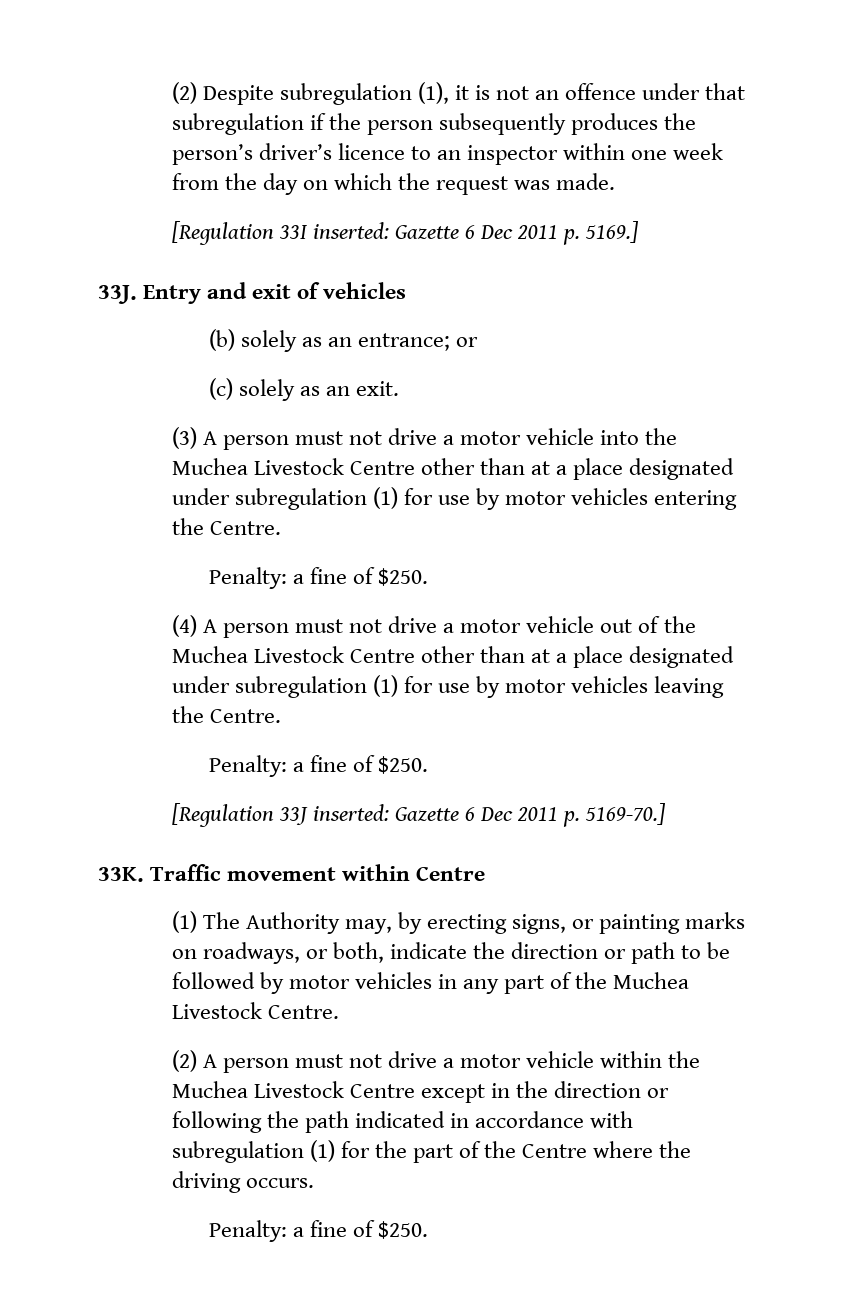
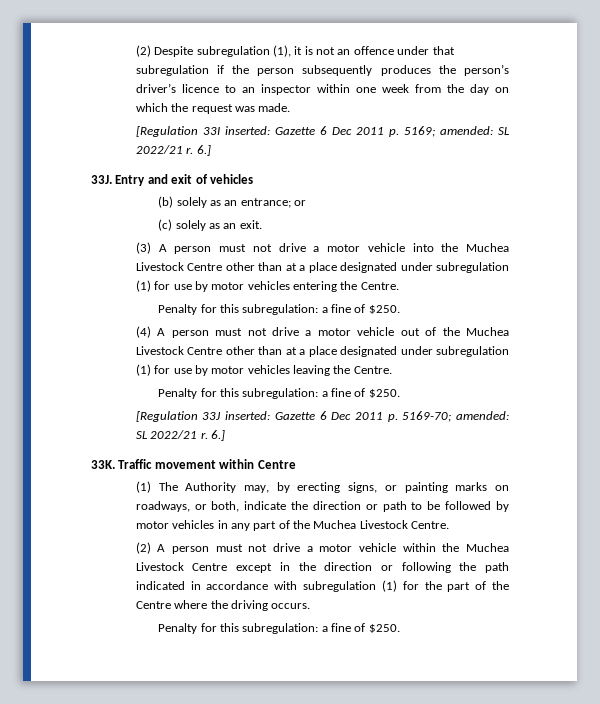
- [Regulation 33I inserted: Gazette 6 Dec 2011 p. 5169.]
+ [Regulation 33I inserted: Gazette 6 Dec 2011 p. 5169; amended: SL 2022/21 r. 6.]
  (3) A person must not drive a motor vehicle into the Muchea Livestock Centre other than at a place designated under subregulation (1) for use by motor vehicles entering the Centre.
- Penalty: a fine of $250.
+ Penalty for this subregulation: a fine of $250.
  (4) A person must not drive a motor vehicle out of the Muchea Livestock Centre other than at a place designated under subregulation (1) for use by motor vehicles leaving the Centre.
- Penalty: a fine of $250.
+ Penalty for this subregulation: a fine of $250.
- [Regulation 33J inserted: Gazette 6 Dec 2011 p. 5169-70.]
+ [Regulation 33J inserted: Gazette 6 Dec 2011 p. 5169-70; amended: SL 2022/21 r. 6.]
  (2) A person must not drive a motor vehicle within the Muchea Livestock Centre except in the direction or following the path indicated in accordance with subregulation (1) for the part of the Centre where the driving occurs.
- Penalty: a fine of $250.
+ Penalty for this subregulation: a fine of $250.

